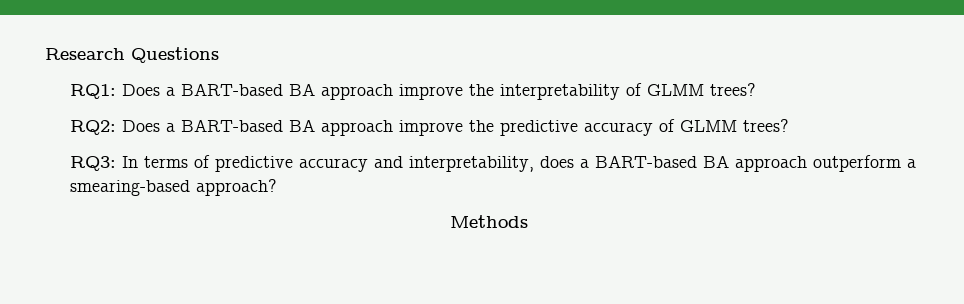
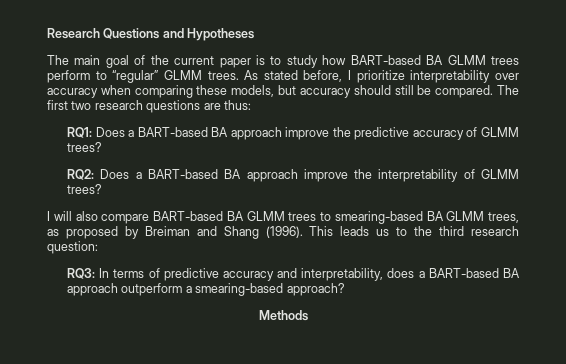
- Research Questions
+ Research Questions and Hypotheses
+ The main goal of the current paper is to study how BART-based BA GLMM trees perform to “regular” GLMM trees. As stated before, I prioritize interpretability over accuracy when comparing these models, but accuracy should still be compared. The first two research questions are thus:
- RQ1: Does a BART-based BA approach improve the interpretability of GLMM trees?
- RQ2: Does a BART-based BA approach improve the predictive accuracy of GLMM trees?
+ RQ1: Does a BART-based BA approach improve the predictive accuracy of GLMM trees?
+ RQ2: Does a BART-based BA approach improve the interpretability of GLMM trees?
+ I will also compare BART-based BA GLMM trees to smearing-based BA GLMM trees, as proposed by Breiman and Shang (1996). This leads us to the third research question:

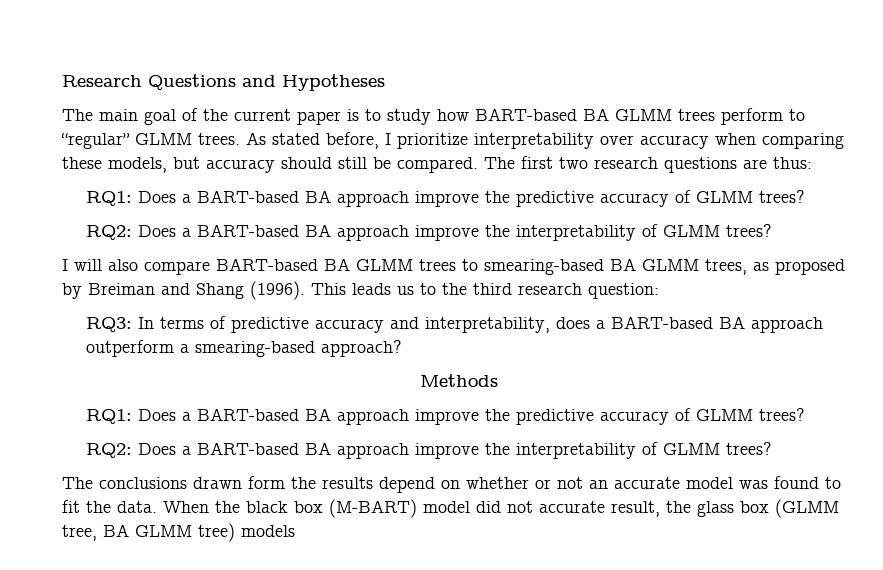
  Methods
+ RQ1: Does a BART-based BA approach improve the predictive accuracy of GLMM trees?
+ RQ2: Does a BART-based BA approach improve the interpretability of GLMM trees?
+ The conclusions drawn form the results depend on whether or not an accurate model was found to fit the data. When the black box (M-BART) model did not accurate result, the glass box (GLMM tree, BA GLMM tree) models

